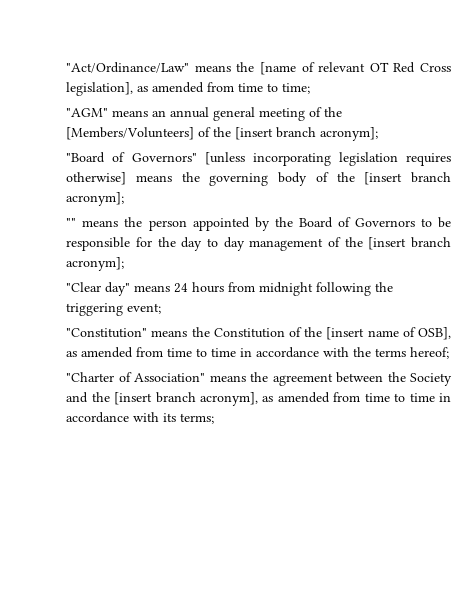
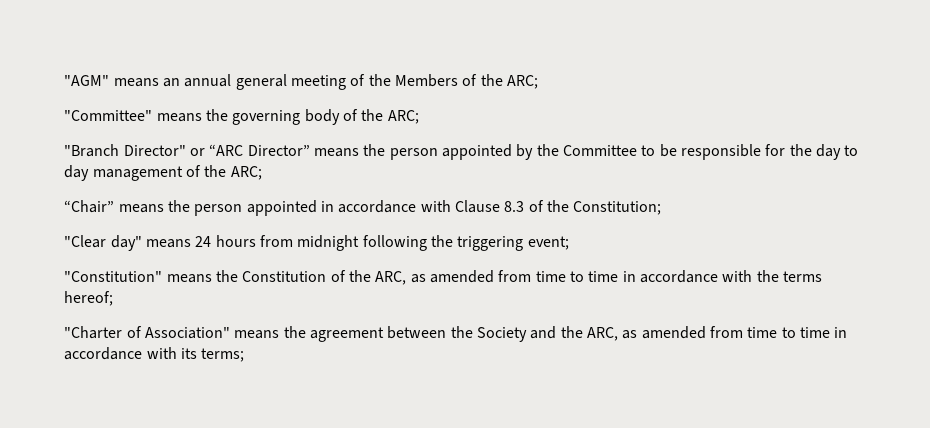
- "Act/Ordinance/Law" means the [name of relevant OT Red Cross legislation], as amended from time to time;
- "AGM" means an annual general meeting of the [Members/Volunteers] of the [insert branch acronym];
- "Board of Governors" [unless incorporating legislation requires otherwise] means the governing body of the [insert branch acronym];
- "" means the person appointed by the Board of Governors to be responsible for the day to day management of the [insert branch acronym];
+ "AGM" means an annual general meeting of the Members of the ARC;
+ "Committee" means the governing body of the ARC;
+ "Branch Director" or “ARC Director” means the person appointed by the Committee to be responsible for the day to day management of the ARC;
+ “Chair” means the person appointed in accordance with Clause 8.3 of the Constitution;
- "Constitution" means the Constitution of the [insert name of OSB], as amended from time to time in accordance with the terms hereof;
+ "Constitution" means the Constitution of the ARC, as amended from time to time in accordance with the terms hereof;
- "Charter of Association" means the agreement between the Society and the [insert branch acronym], as amended from time to time in accordance with its terms;
+ "Charter of Association" means the agreement between the Society and the ARC, as amended from time to time in accordance with its terms;

